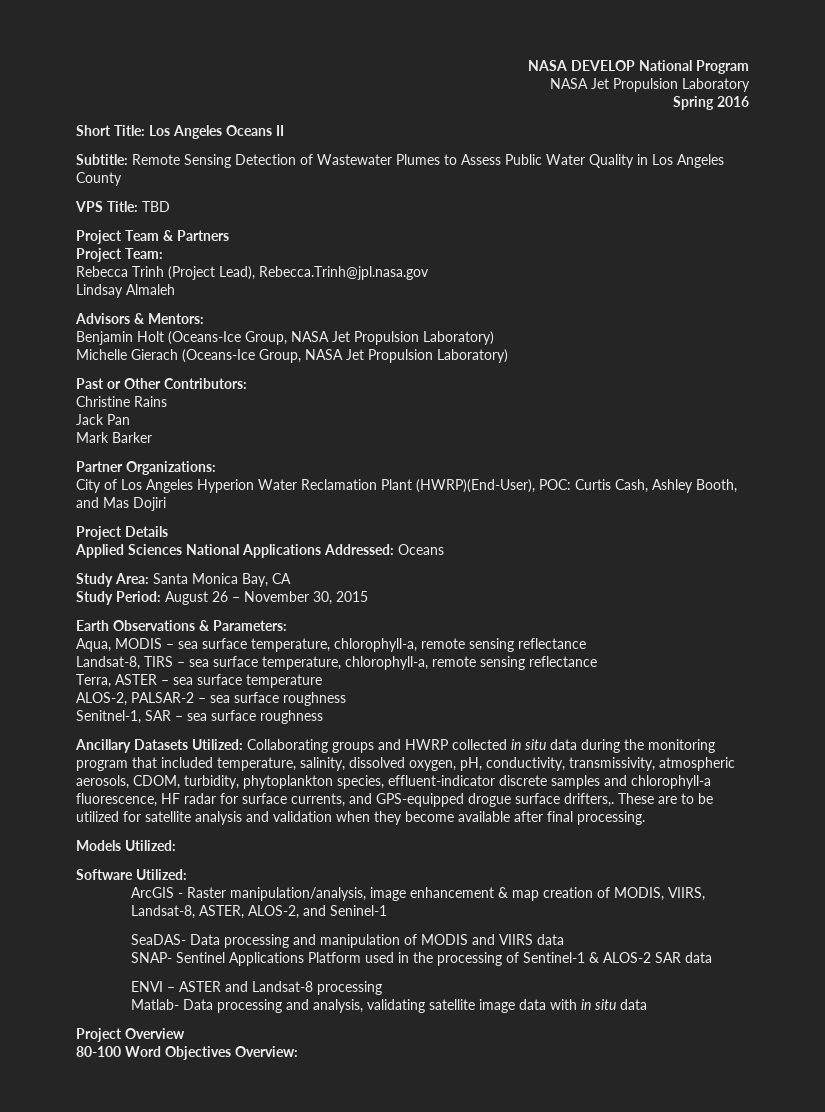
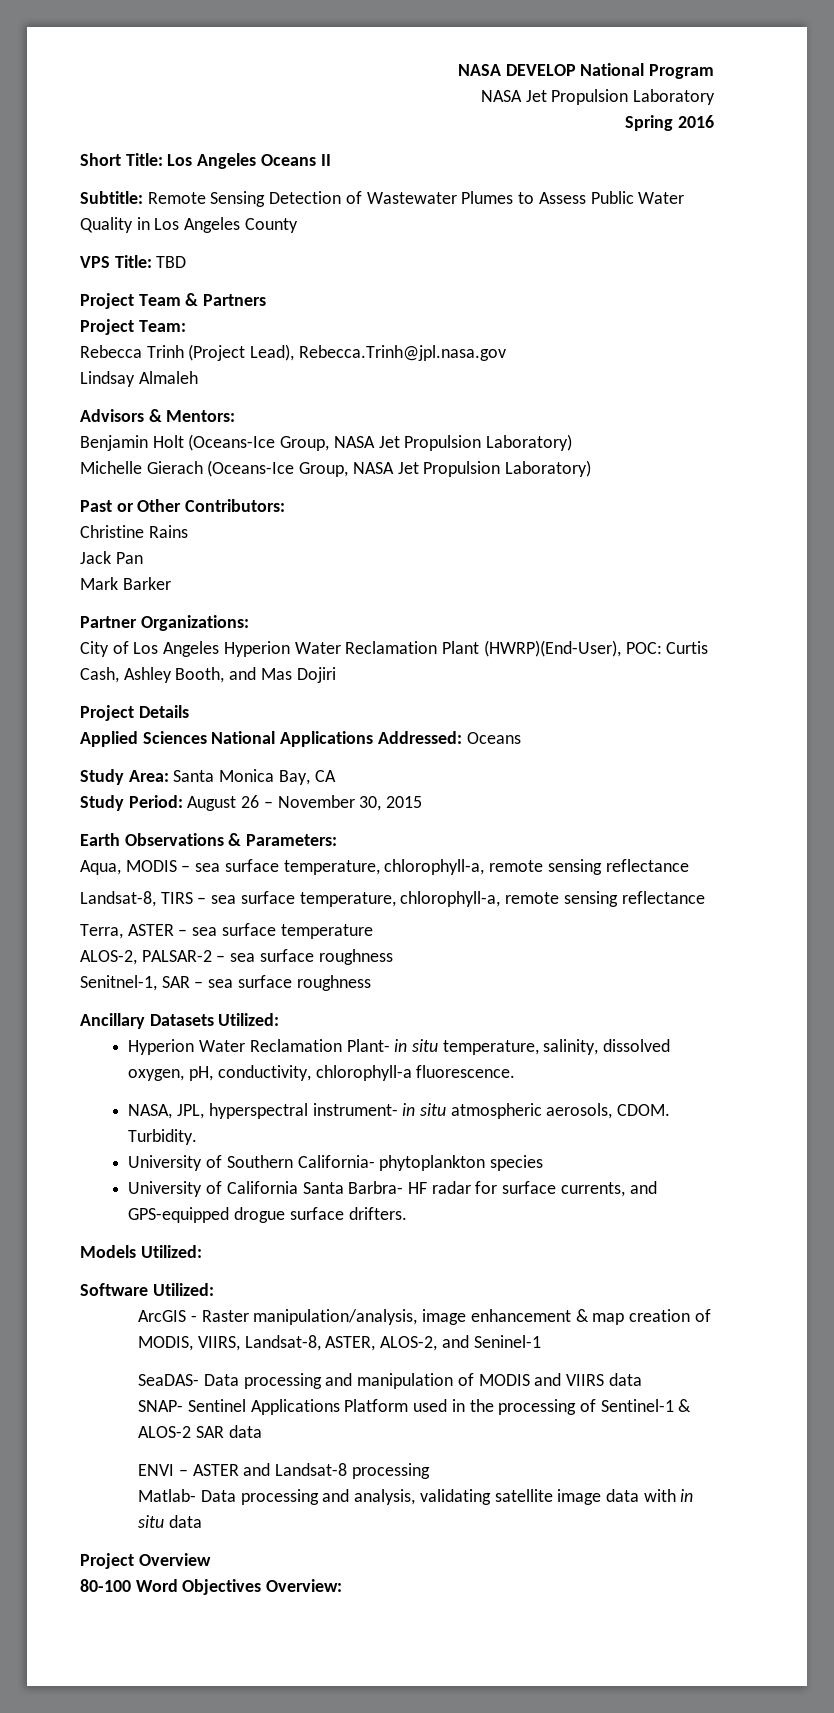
- Ancillary Datasets Utilized: Collaborating groups and HWRP collected in situ data during the monitoring program that included temperature, salinity, dissolved oxygen, pH, conductivity, transmissivity, atmospheric aerosols, CDOM, turbidity, phytoplankton species, effluent-indicator discrete samples and chlorophyll-a fluorescence, HF radar for surface currents, and GPS-equipped drogue surface drifters,. These are to be utilized for satellite analysis and validation when they become available after final processing.
+ Ancillary Datasets Utilized:
+ Hyperion Water Reclamation Plant- in situ temperature, salinity, dissolved oxygen, pH, conductivity, chlorophyll-a fluorescence.
+ NASA, JPL, hyperspectral instrument- in situ atmospheric aerosols, CDOM. Turbidity.
+ University of Southern California- phytoplankton species
+ University of California Santa Barbra- HF radar for surface currents, and GPS-equipped drogue surface drifters.

